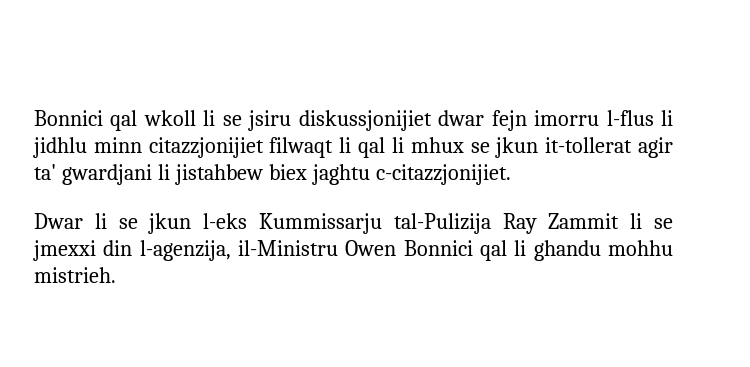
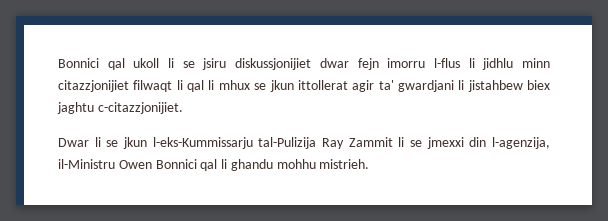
- Bonnici qal wkoll li se jsiru diskussjonijiet dwar fejn imorru l-flus li jidhlu minn citazzjonijiet filwaqt li qal li mhux se jkun it-tollerat agir ta' gwardjani li jistahbew biex jaghtu c-citazzjonijiet.
+ Bonnici qal ukoll li se jsiru diskussjonijiet dwar fejn imorru l-flus li jidhlu minn citazzjonijiet filwaqt li qal li mhux se jkun ittollerat agir ta' gwardjani li jistahbew biex jaghtu c-citazzjonijiet.
- Dwar li se jkun l-eks Kummissarju tal-Pulizija Ray Zammit li se jmexxi din l-agenzija, il-Ministru Owen Bonnici qal li ghandu mohhu mistrieh.
+ Dwar li se jkun l-eks-Kummissarju tal-Pulizija Ray Zammit li se jmexxi din l-agenzija, il-Ministru Owen Bonnici qal li ghandu mohhu mistrieh.

